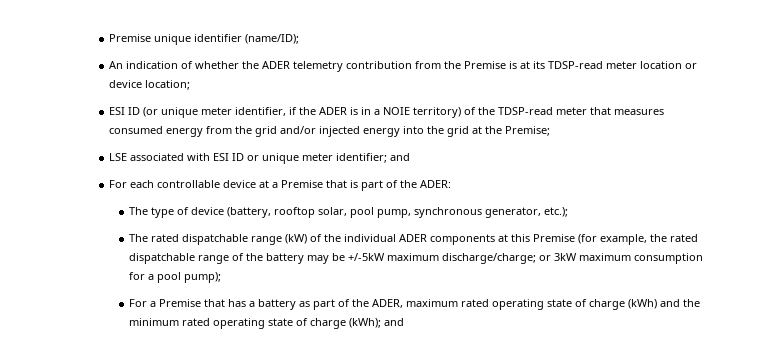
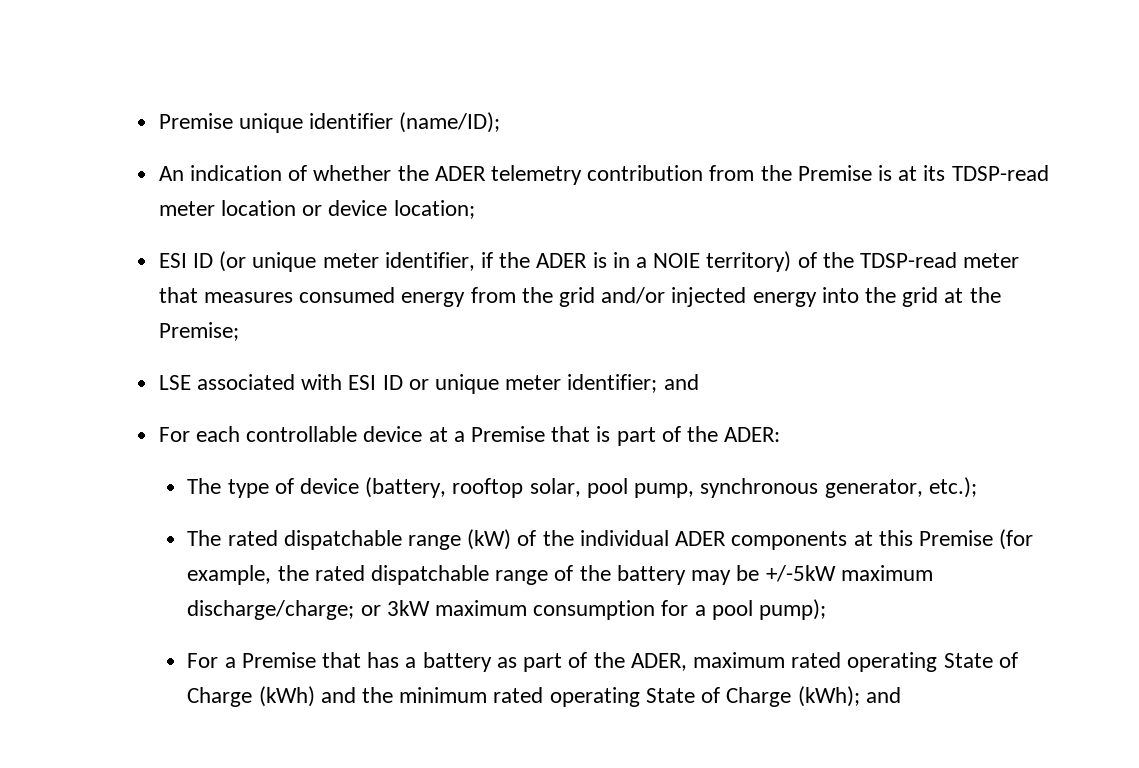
- For a Premise that has a battery as part of the ADER, maximum rated operating state of charge (kWh) and the minimum rated operating state of charge (kWh); and
+ For a Premise that has a battery as part of the ADER, maximum rated operating State of Charge (kWh) and the minimum rated operating State of Charge (kWh); and

